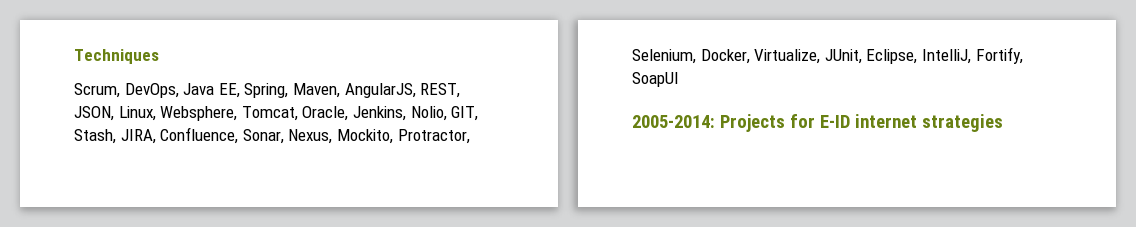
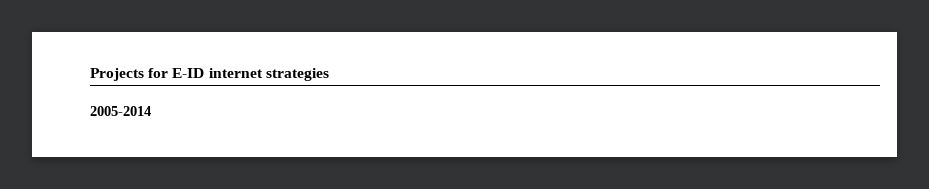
- Techniques
- Scrum, DevOps, Java EE, Spring, Maven, AngularJS, REST, JSON, Linux, Websphere, Tomcat, Oracle, Jenkins, Nolio, GIT, Stash, JIRA, Confluence, Sonar, Nexus, Mockito, Protractor, Selenium, Docker, Virtualize, JUnit, Eclipse, IntelliJ, Fortify, SoapUI
- 2005-2014: Projects for E-ID internet strategies
+ Projects for E-ID internet strategies
+ 2005-2014

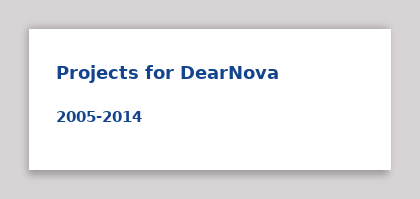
- Projects for E-ID internet strategies
+ Projects for DearNova

